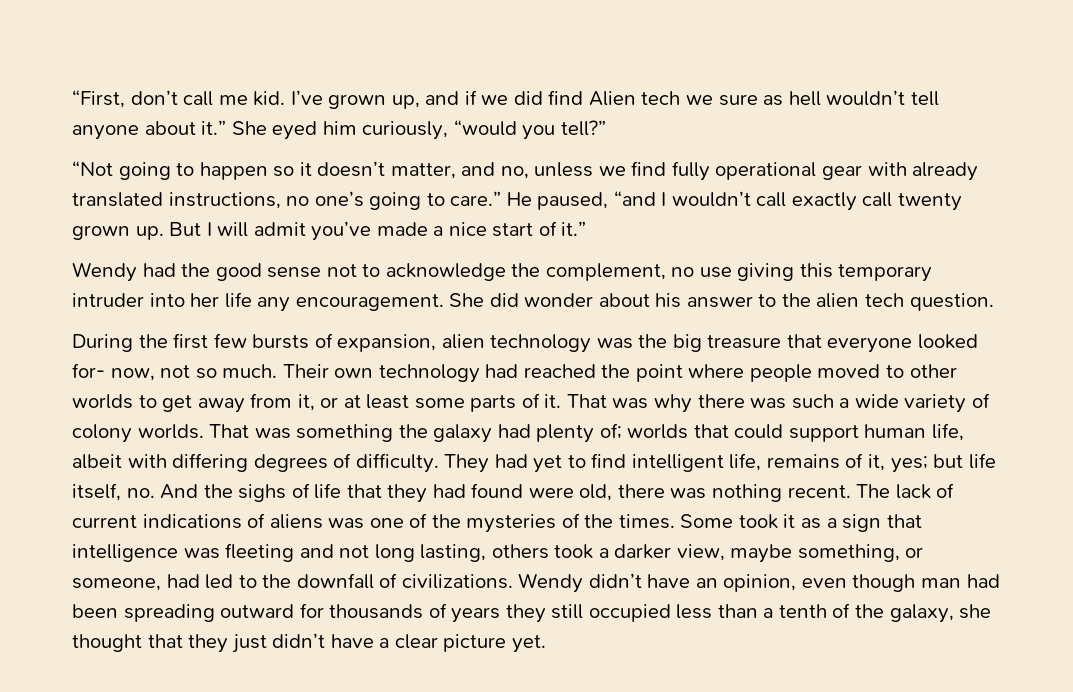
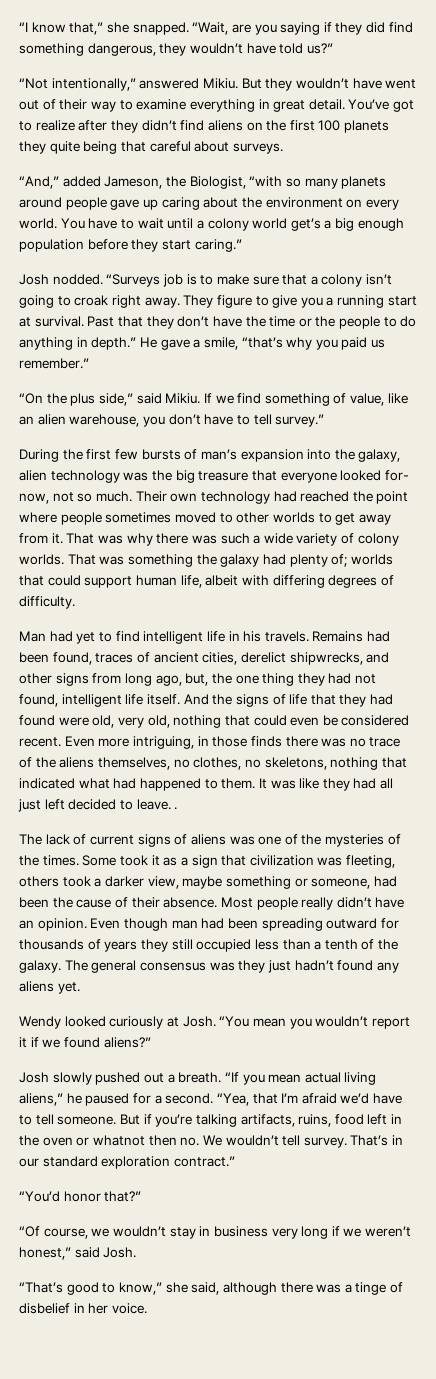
- “First, don’t call me kid. I’ve grown up, and if we did find Alien tech we sure as hell wouldn’t tell anyone about it.” She eyed him curiously, “would you tell?”
- “Not going to happen so it doesn’t matter, and no, unless we find fully operational gear with already translated instructions, no one’s going to care.” He paused, “and I wouldn’t call exactly call twenty grown up. But I will admit you’ve made a nice start of it.”
- Wendy had the good sense not to acknowledge the complement, no use giving this temporary intruder into her life any encouragement. She did wonder about his answer to the alien tech question.
+ “I know that,” she snapped. “Wait, are you saying if they did find something dangerous, they wouldn’t have told us?”
+ “Not intentionally,” answered Mikiu. But they wouldn’t have went out of their way to examine everything in great detail. You’ve got to realize after they didn’t find aliens on the first 100 planets they quite being that careful about surveys.
+ “And,” added Jameson, the Biologist, “with so many planets around people gave up caring about the environment on every world. You have to wait until a colony world get’s a big enough population before they start caring.”
+ Josh nodded. “Surveys job is to make sure that a colony isn’t going to croak right away. They figure to give you a running start at survival. Past that they don’t have the time or the people to do anything in depth.” He gave a smile, “that’s why you paid us remember.”
+ “On the plus side,” said Mikiu. If we find something of value, like an alien warehouse, you don’t have to tell survey.”
- During the first few bursts of expansion, alien technology was the big treasure that everyone looked for- now, not so much.
+ During the first few bursts of man’s expansion into the galaxy, alien technology was the big treasure that everyone looked for- now, not so much.
- Their own technology had reached the point where people moved to other worlds to get away from it, or at least some parts of it.
+ Their own technology had reached the point where people sometimes moved to other worlds to get away from it.
- That was something the galaxy had plenty of; worlds that could support human life, albeit with differing degrees of difficulty. They had yet to find intelligent life, remains of it, yes; but life itself, no. And the sighs of life that they had found were old, there was nothing recent. The lack of current indications of aliens was one of the mysteries of the times.
+ That was something the galaxy had plenty of; worlds that could support human life, albeit with differing degrees of difficulty.
+ Man had yet to find intelligent life in his travels. Remains had been found, traces of ancient cities, derelict shipwrecks, and other signs from long ago, but, the one thing they had not found, intelligent life itself. And the signs of life that they had found were old, very old, nothing that could even be considered recent. Even more intriguing, in those finds there was no trace of the aliens themselves, no clothes, no skeletons, nothing that indicated what had happened to them. It was like they had all just left decided to leave. .
+ The lack of current signs of aliens was one of the mysteries of the times.
- Some took it as a sign that intelligence was fleeting and not long lasting, others took a darker view, maybe something, or someone, had led to the downfall of civilizations. Wendy didn’t have an opinion, even though man had been spreading outward for thousands of years they still occupied less than a tenth of the galaxy, she thought that they just didn’t have a clear picture yet.
+ Some took it as a sign that civilization was fleeting, others took a darker view, maybe something or someone, had been the cause of their absence. Most people really didn’t have an opinion. Even though man had been spreading outward for thousands of years they still occupied less than a tenth of the galaxy. The general consensus was they just hadn’t found any aliens yet.
+ Wendy looked curiously at Josh. “You mean you wouldn’t report it if we found aliens?”
+ Josh slowly pushed out a breath. “If you mean actual living aliens,” he paused for a second. “Yea, that I’m afraid we’d have to tell someone. But if you’re talking artifacts, ruins, food left in the oven or whatnot then no. We wouldn’t tell survey. That’s in our standard exploration contract.”
+ “You’d honor that?”
+ “Of course, we wouldn’t stay in business very long if we weren’t honest,” said Josh.
+ “That’s good to know,” she said, although there was a tinge of disbelief in her voice.

